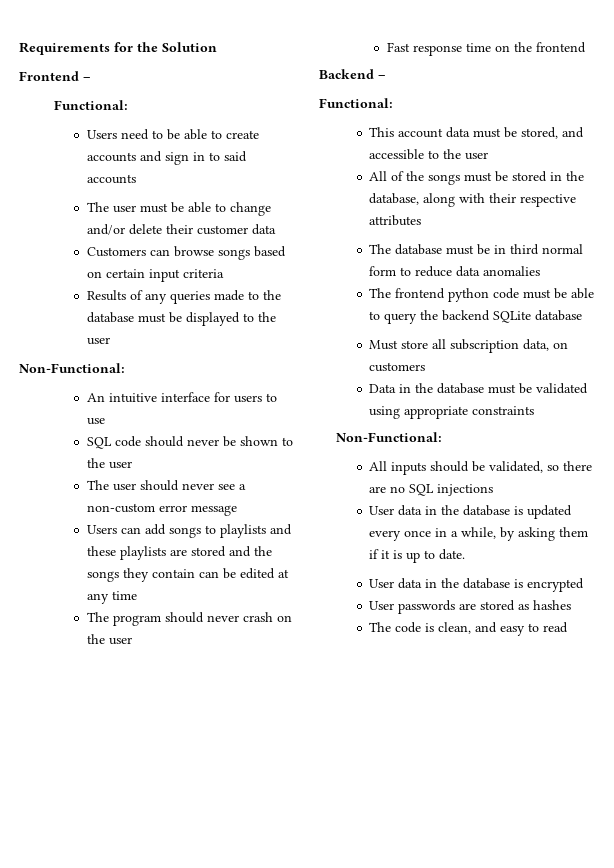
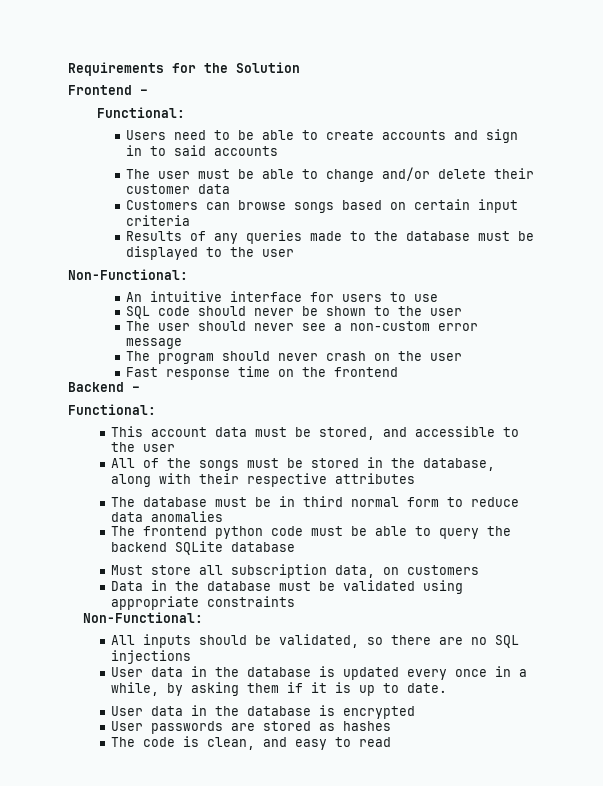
- Users can add songs to playlists and these playlists are stored and the songs they contain can be edited at any time

